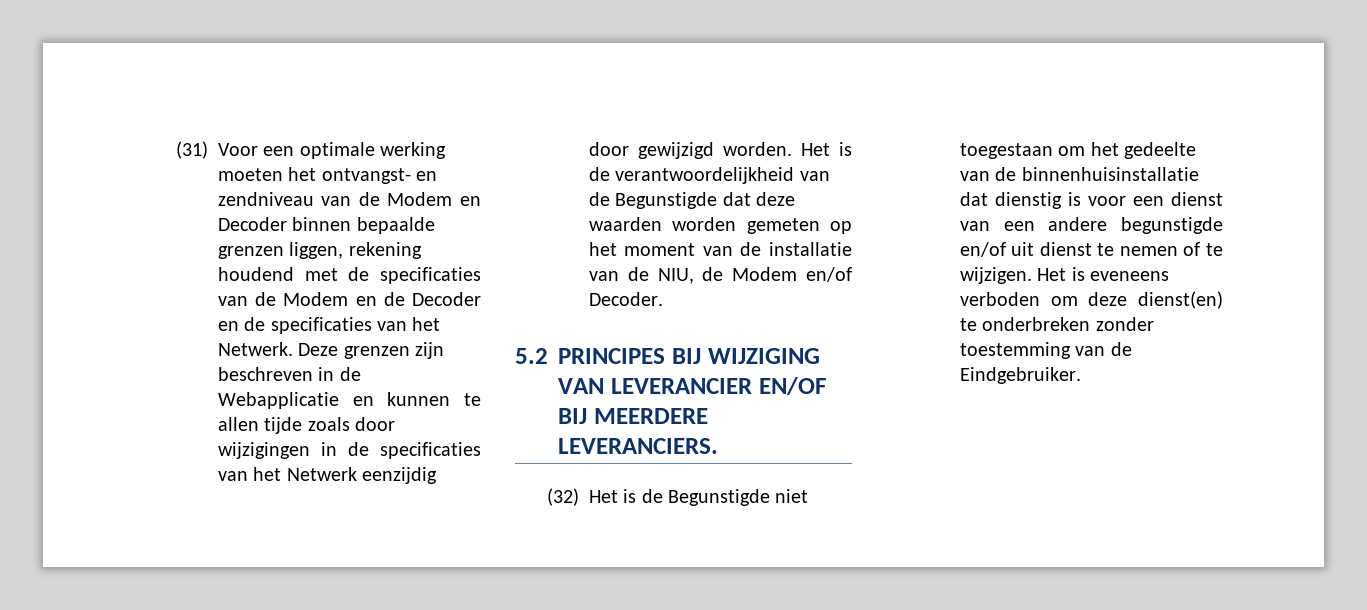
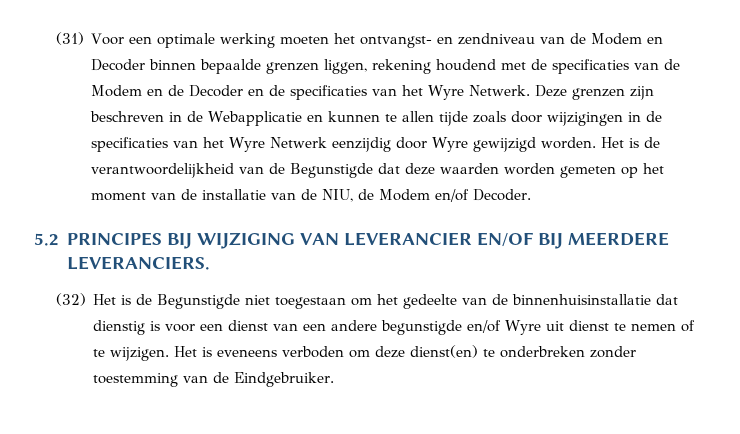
- (31) Voor een optimale werking moeten het ontvangst- en zendniveau van de Modem en Decoder binnen bepaalde grenzen liggen, rekening houdend met de specificaties van de Modem en de Decoder en de specificaties van het Netwerk.
+ (31) Voor een optimale werking moeten het ontvangst- en zendniveau van de Modem en Decoder binnen bepaalde grenzen liggen, rekening houdend met de specificaties van de Modem en de Decoder en de specificaties van het Wyre Netwerk.
- Deze grenzen zijn beschreven in de Webapplicatie en kunnen te allen tijde zoals door wijzigingen in de specificaties van het Netwerk eenzijdig door gewijzigd worden.
+ Deze grenzen zijn beschreven in de Webapplicatie en kunnen te allen tijde zoals door wijzigingen in de specificaties van het Wyre Netwerk eenzijdig door Wyre gewijzigd worden.
- (32) Het is de Begunstigde niet toegestaan om het gedeelte van de binnenhuisinstallatie dat dienstig is voor een dienst van een andere begunstigde en/of uit dienst te nemen of te wijzigen.
+ (32) Het is de Begunstigde niet toegestaan om het gedeelte van de binnenhuisinstallatie dat dienstig is voor een dienst van een andere begunstigde en/of Wyre uit dienst te nemen of te wijzigen.

